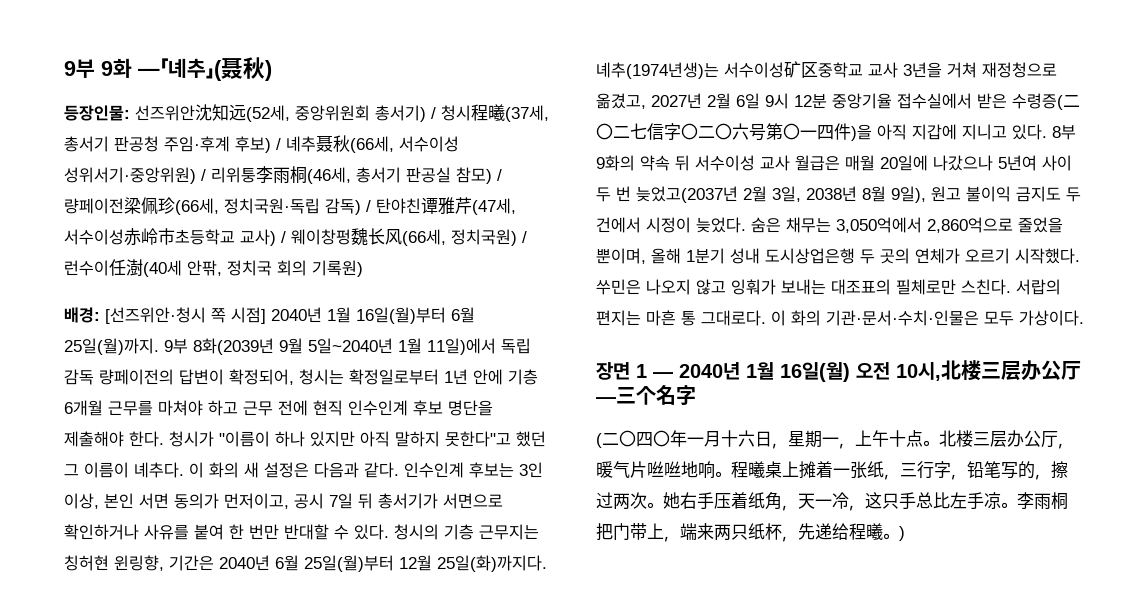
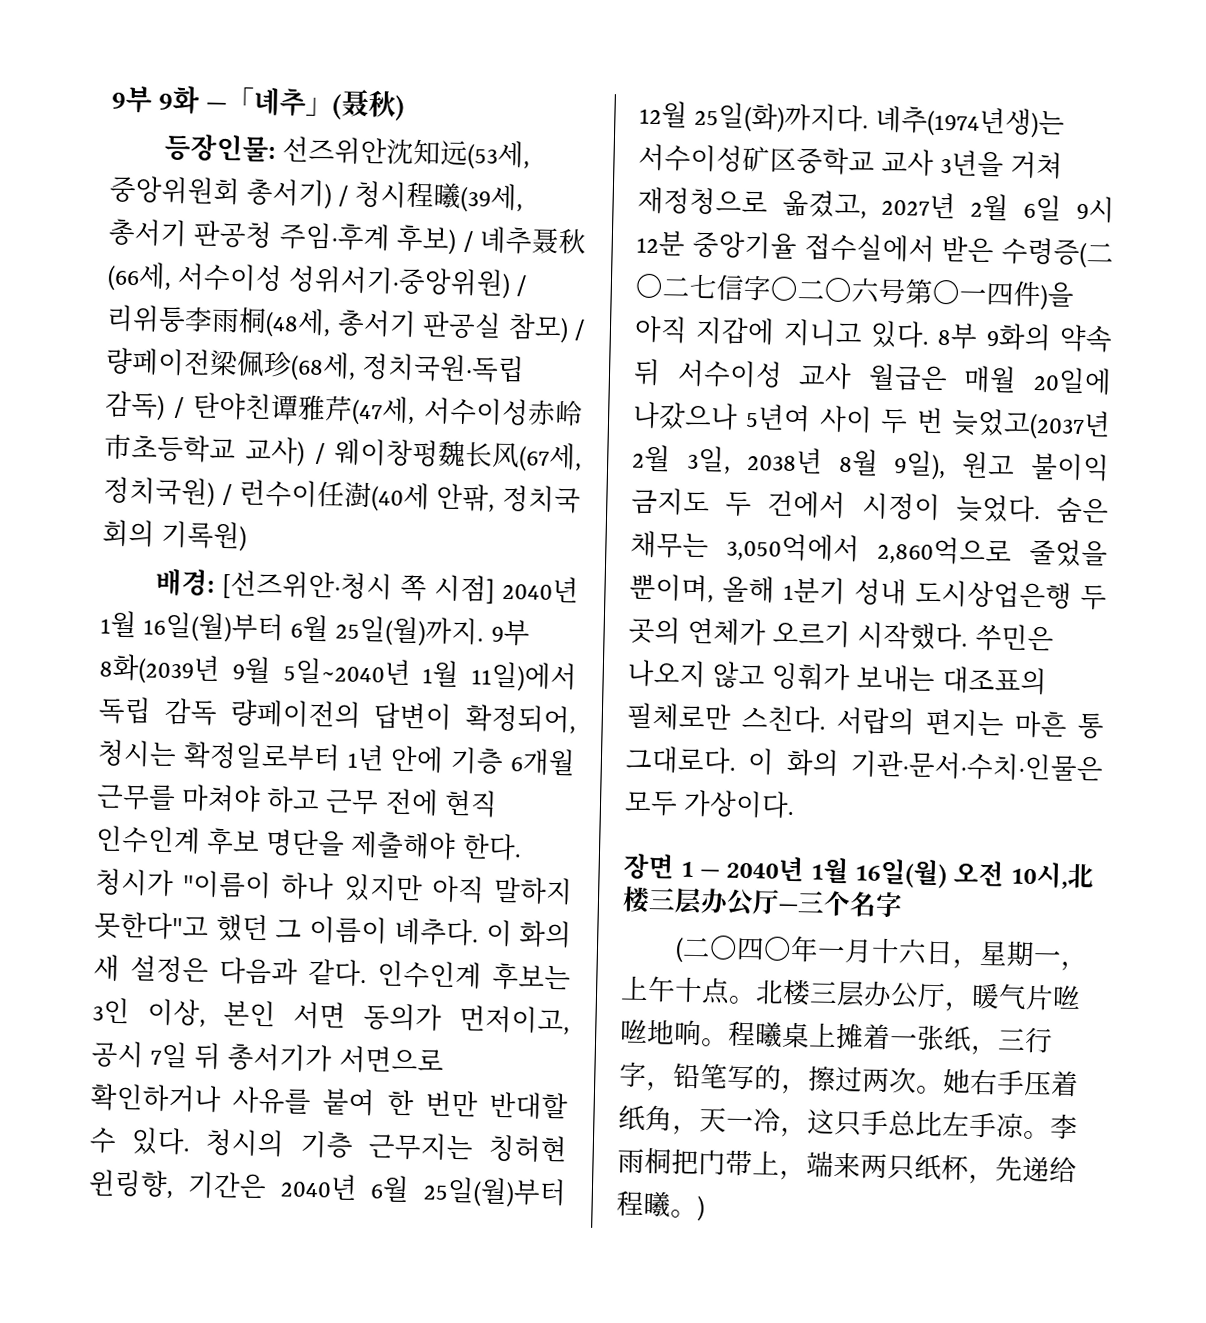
- 등장인물: 선즈위안沈知远(52세, 중앙위원회 총서기) / 청시程曦(37세, 총서기 판공청 주임·후계 후보) / 녜추聂秋(66세, 서수이성 성위서기·중앙위원) / 리위퉁李雨桐(46세, 총서기 판공실 참모) / 량페이전梁佩珍(66세, 정치국원·독립 감독) / 탄야친谭雅芹(47세, 서수이성赤岭市초등학교 교사) / 웨이창펑魏长风(66세, 정치국원) / 런수이任澍(40세 안팎, 정치국 회의 기록원)
+ 등장인물: 선즈위안沈知远(53세, 중앙위원회 총서기) / 청시程曦(39세, 총서기 판공청 주임·후계 후보) / 녜추聂秋(66세, 서수이성 성위서기·중앙위원) / 리위퉁李雨桐(48세, 총서기 판공실 참모) / 량페이전梁佩珍(68세, 정치국원·독립 감독) / 탄야친谭雅芹(47세, 서수이성赤岭市초등학교 교사) / 웨이창펑魏长风(67세, 정치국원) / 런수이任澍(40세 안팎, 정치국 회의 기록원)

